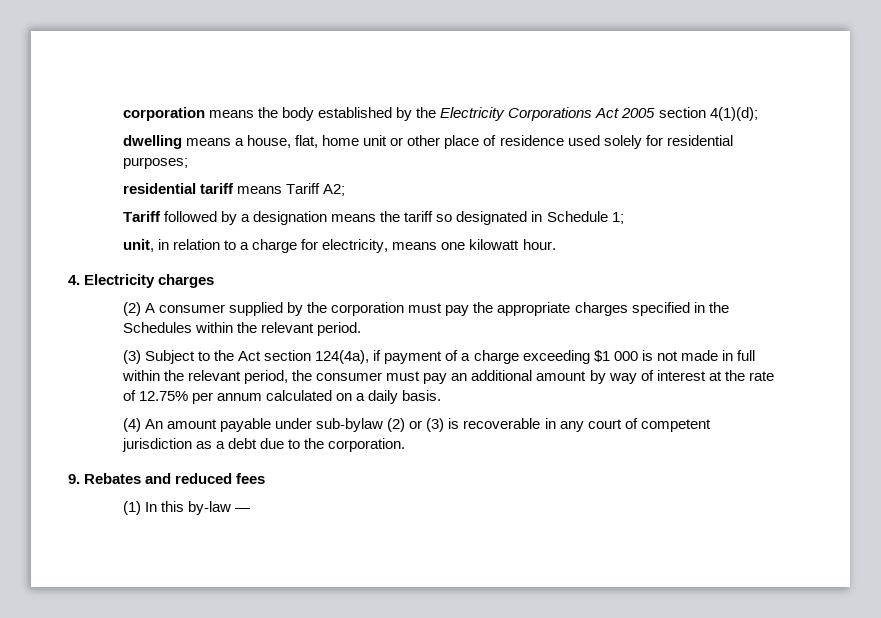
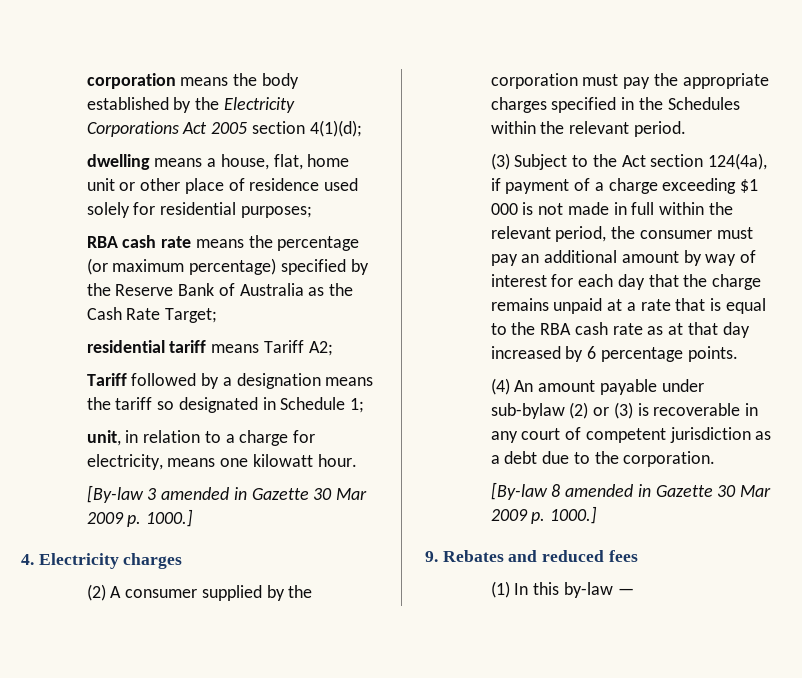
+ RBA cash rate means the percentage (or maximum percentage) specified by the Reserve Bank of Australia as the Cash Rate Target;
+ [By-law 3 amended in Gazette 30 Mar 2009 p. 1000.]
- (3) Subject to the Act section 124(4a), if payment of a charge exceeding $1 000 is not made in full within the relevant period, the consumer must pay an additional amount by way of interest at the rate of 12.75% per annum calculated on a daily basis.
+ (3) Subject to the Act section 124(4a), if payment of a charge exceeding $1 000 is not made in full within the relevant period, the consumer must pay an additional amount by way of interest for each day that the charge remains unpaid at a rate that is equal to the RBA cash rate as at that day increased by 6 percentage points.
+ [By-law 8 amended in Gazette 30 Mar 2009 p. 1000.]

